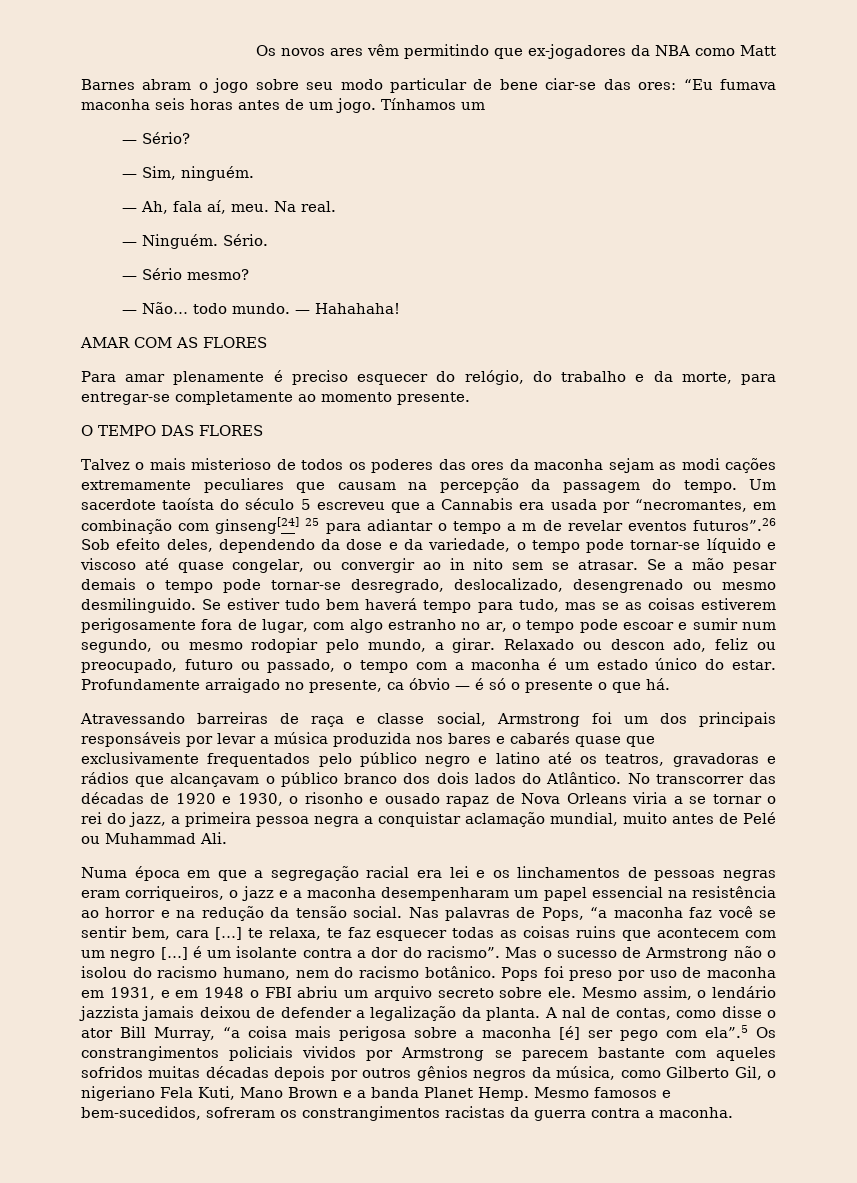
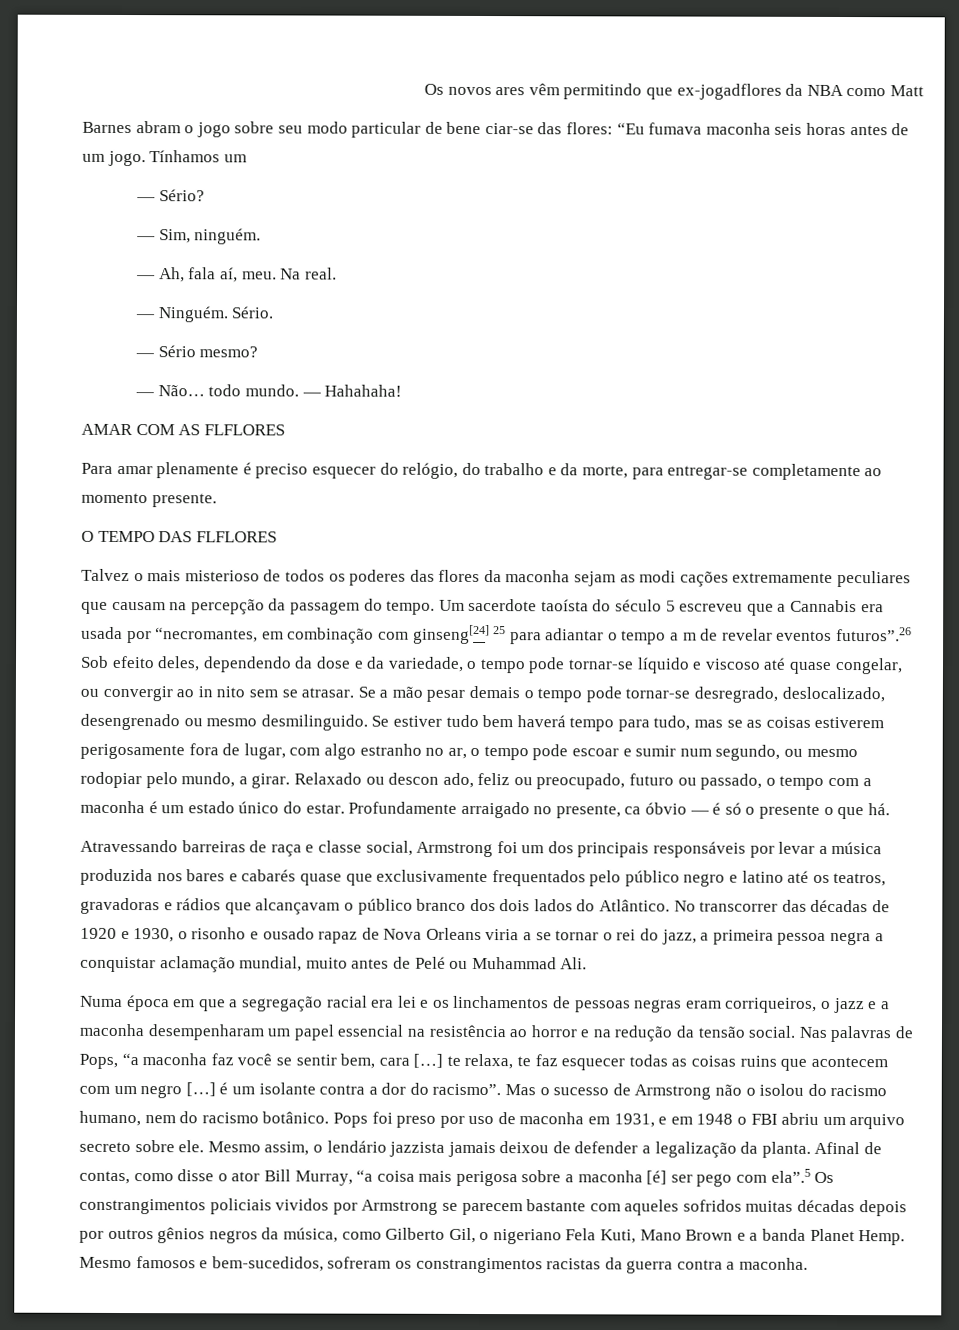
- Os novos ares vêm permitindo que ex-jogadores da NBA como Matt
+ Os novos ares vêm permitindo que ex-jogadflores da NBA como Matt
- Barnes abram o jogo sobre seu modo particular de bene ciar-se das ores: “Eu fumava maconha seis horas antes de um jogo.
+ Barnes abram o jogo sobre seu modo particular de bene ciar-se das flores: “Eu fumava maconha seis horas antes de um jogo.
- AMAR COM AS FLORES
+ AMAR COM AS FLFLORES
- O TEMPO DAS FLORES
+ O TEMPO DAS FLFLORES
- Talvez o mais misterioso de todos os poderes das ores da maconha sejam as modi cações extremamente peculiares que causam na percepção da passagem do tempo.
+ Talvez o mais misterioso de todos os poderes das flores da maconha sejam as modi cações extremamente peculiares que causam na percepção da passagem do tempo.
- A nal de contas, como disse o ator Bill Murray, “a coisa mais perigosa sobre a maconha [é] ser pego com ela”.5 Os constrangimentos policiais vividos por Armstrong se parecem bastante com aqueles sofridos muitas décadas depois por outros gênios negros da música, como Gilberto Gil, o nigeriano Fela Kuti, Mano Brown e a banda Planet Hemp.
+ Afinal de contas, como disse o ator Bill Murray, “a coisa mais perigosa sobre a maconha [é] ser pego com ela”.5 Os constrangimentos policiais vividos por Armstrong se parecem bastante com aqueles sofridos muitas décadas depois por outros gênios negros da música, como Gilberto Gil, o nigeriano Fela Kuti, Mano Brown e a banda Planet Hemp.

